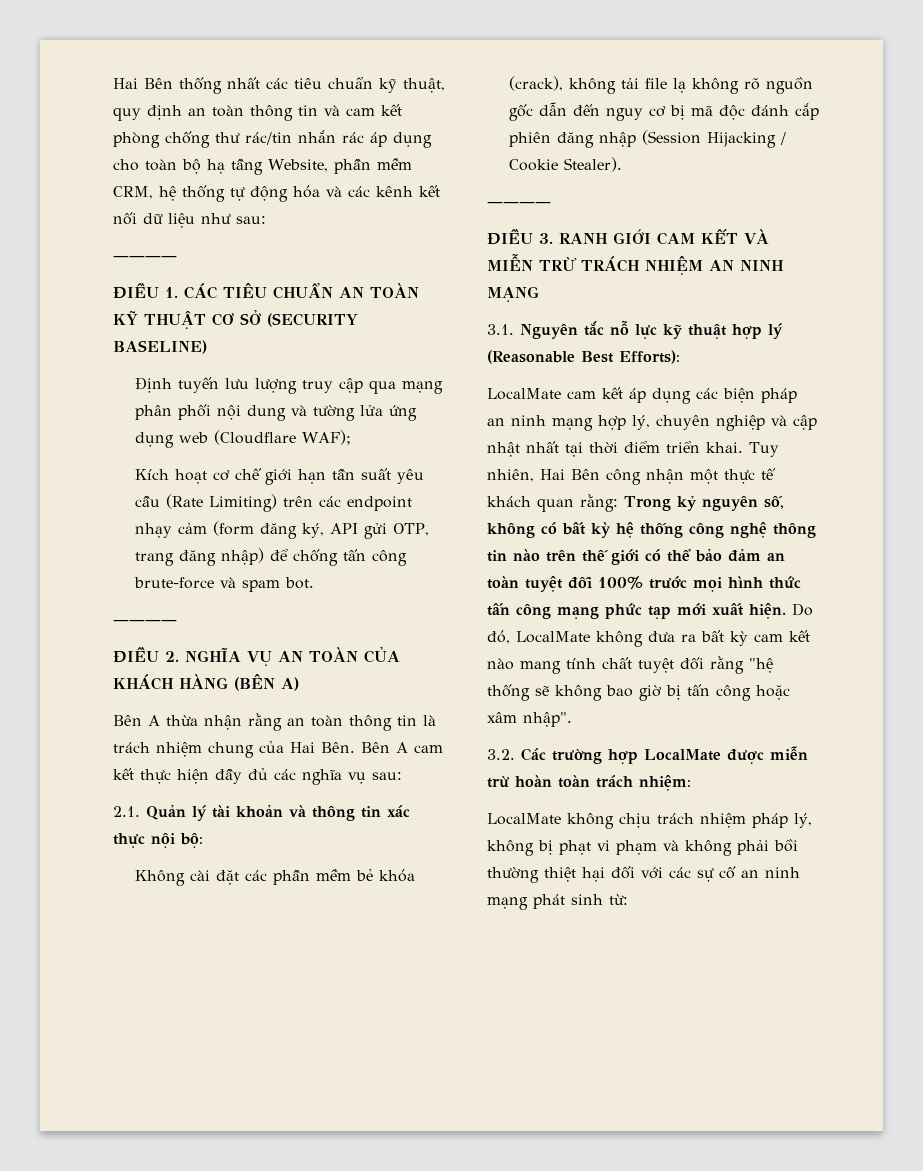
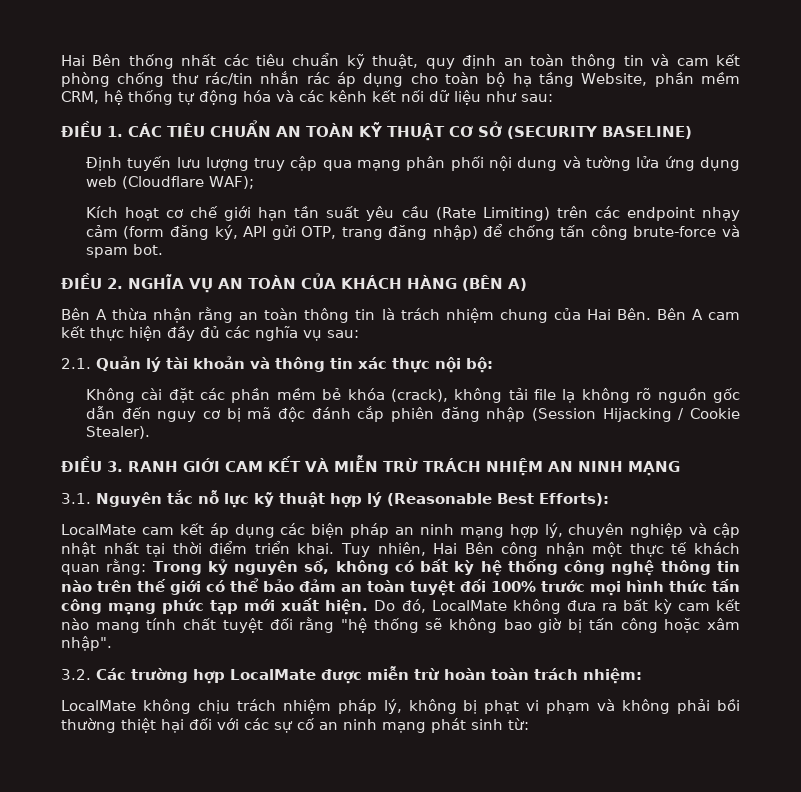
  Hai Bên thống nhất các tiêu chuẩn kỹ thuật, quy định an toàn thông tin và cam kết phòng chống thư rác/tin nhắn rác áp dụng cho toàn bộ hạ tầng Website, phần mềm CRM, hệ thống tự động hóa và các kênh kết nối dữ liệu như sau:
- ――――
  Kích hoạt cơ chế giới hạn tần suất yêu cầu (Rate Limiting) trên các endpoint nhạy cảm (form đăng ký, API gửi OTP, trang đăng nhập) để chống tấn công brute-force và spam bot.
- ――――
  Không cài đặt các phần mềm bẻ khóa (crack), không tải file lạ không rõ nguồn gốc dẫn đến nguy cơ bị mã độc đánh cắp phiên đăng nhập (Session Hijacking / Cookie Stealer).
- ――――

